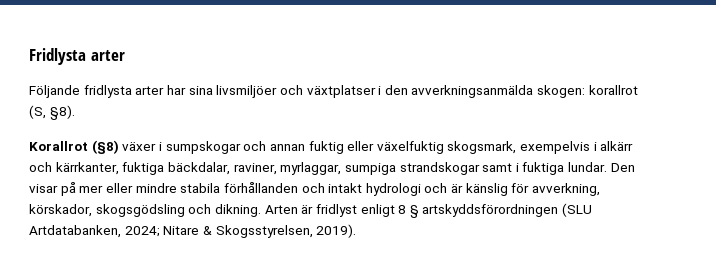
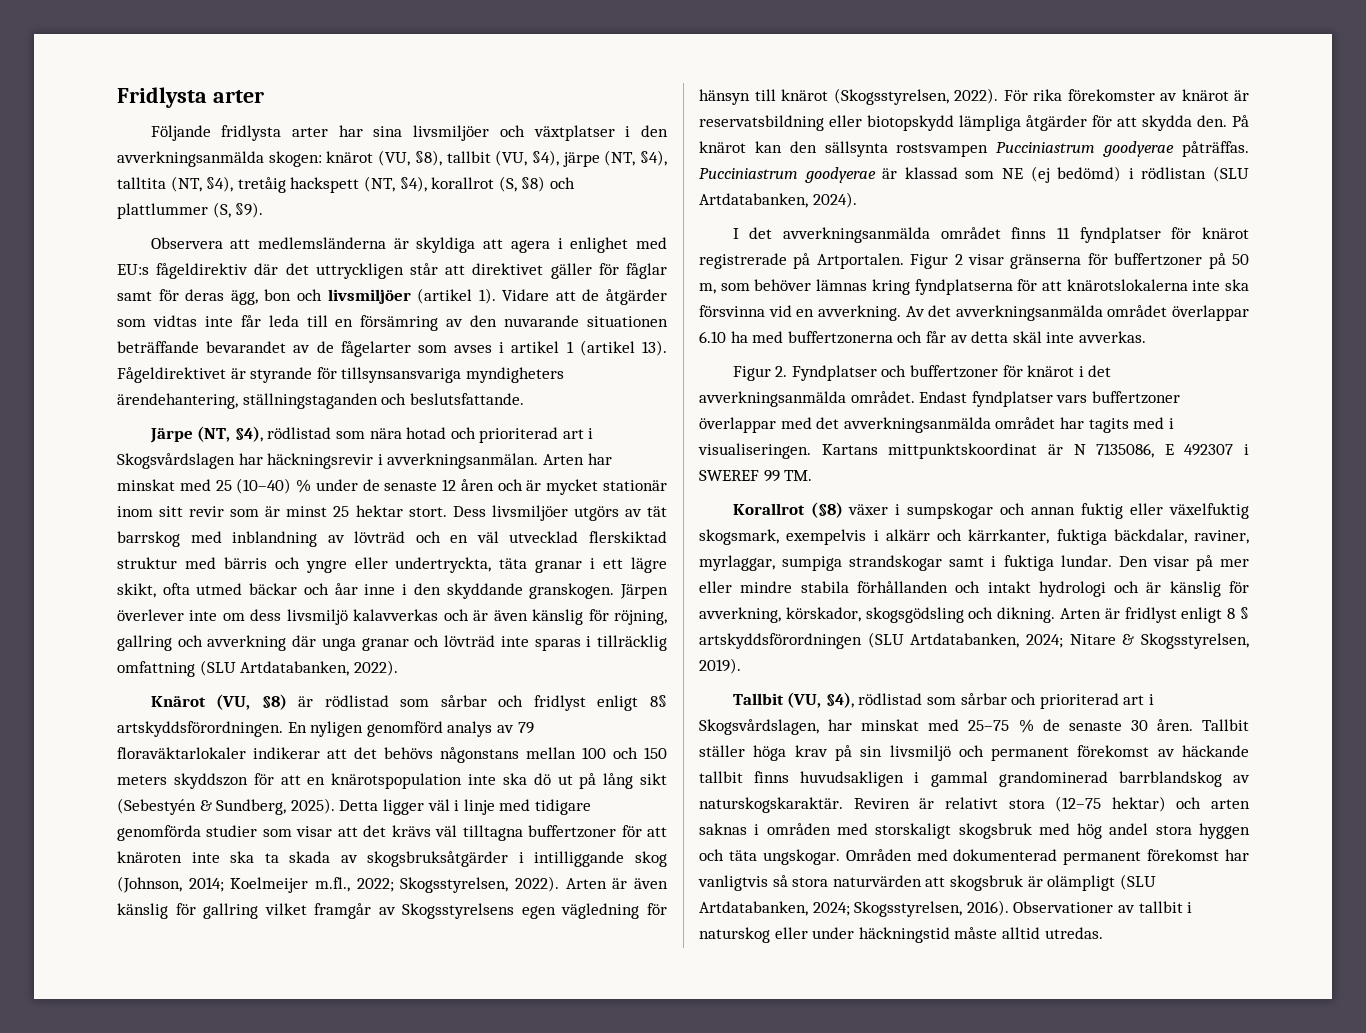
- Följande fridlysta arter har sina livsmiljöer och växtplatser i den avverkningsanmälda skogen: korallrot (S, §8).
+ Följande fridlysta arter har sina livsmiljöer och växtplatser i den avverkningsanmälda skogen: knärot (VU, §8), tallbit (VU, §4), järpe (NT, §4), talltita (NT, §4), tretåig hackspett (NT, §4), korallrot (S, §8) och plattlummer (S, §9).
+ Observera att medlemsländerna är skyldiga att agera i enlighet med EU:s fågeldirektiv där det uttryckligen står att direktivet gäller för fåglar samt för deras ägg, bon och livsmiljöer (artikel 1). Vidare att de åtgärder som vidtas inte får leda till en försämring av den nuvarande situationen beträffande bevarandet av de fågelarter som avses i artikel 1 (artikel 13). Fågeldirektivet är styrande för tillsynsansvariga myndigheters ärendehantering, ställningstaganden och beslutsfattande.
+ Järpe (NT, §4), rödlistad som nära hotad och prioriterad art i Skogsvårdslagen har häckningsrevir i avverkningsanmälan. Arten har minskat med 25 (10–40) % under de senaste 12 åren och är mycket stationär inom sitt revir som är minst 25 hektar stort. Dess livsmiljöer utgörs av tät barrskog med inblandning av lövträd och en väl utvecklad flerskiktad struktur med bärris och yngre eller undertryckta, täta granar i ett lägre skikt, ofta utmed bäckar och åar inne i den skyddande granskogen. Järpen överlever inte om dess livsmiljö kalavverkas och är även känslig för röjning, gallring och avverkning där unga granar och lövträd inte sparas i tillräcklig omfattning (SLU Artdatabanken, 2022).
+ Knärot (VU, §8) är rödlistad som sårbar och fridlyst enligt 8§ artskyddsförordningen. En nyligen genomförd analys av 79 floraväktarlokaler indikerar att det behövs någonstans mellan 100 och 150 meters skyddszon för att en knärotspopulation inte ska dö ut på lång sikt (Sebestyén & Sundberg, 2025). Detta ligger väl i linje med tidigare genomförda studier som visar att det krävs väl tilltagna buffertzoner för att knäroten inte ska ta skada av skogsbruksåtgärder i intilliggande skog (Johnson, 2014; Koelmeijer m.fl., 2022; Skogsstyrelsen, 2022). Arten är även känslig för gallring vilket framgår av Skogsstyrelsens egen vägledning för hänsyn till knärot (Skogsstyrelsen, 2022). För rika förekomster av knärot är reservatsbildning eller biotopskydd lämpliga åtgärder för att skydda den. På knärot kan den sällsynta rostsvampen Pucciniastrum goodyerae påträffas. Pucciniastrum goodyerae är klassad som NE (ej bedömd) i rödlistan (SLU Artdatabanken, 2024).
+ I det avverkningsanmälda området finns 11 fyndplatser för knärot registrerade på Artportalen. Figur 2 visar gränserna för buffertzoner på 50 m, som behöver lämnas kring fyndplatserna för att knärotslokalerna inte ska försvinna vid en avverkning. Av det avverkningsanmälda området överlappar 6.10 ha med buffertzonerna och får av detta skäl inte avverkas.
+ Figur 2. Fyndplatser och buffertzoner för knärot i det avverkningsanmälda området. Endast fyndplatser vars buffertzoner överlappar med det avverkningsanmälda området har tagits med i visualiseringen. Kartans mittpunktskoordinat är N 7135086, E 492307 i SWEREF 99 TM.
+ Tallbit (VU, §4), rödlistad som sårbar och prioriterad art i Skogsvårdslagen, har minskat med 25–75 % de senaste 30 åren. Tallbit ställer höga krav på sin livsmiljö och permanent förekomst av häckande tallbit finns huvudsakligen i gammal grandominerad barrblandskog av naturskogskaraktär. Reviren är relativt stora (12–75 hektar) och arten saknas i områden med storskaligt skogsbruk med hög andel stora hyggen och täta ungskogar. Områden med dokumenterad permanent förekomst har vanligtvis så stora naturvärden att skogsbruk är olämpligt (SLU Artdatabanken, 2024; Skogsstyrelsen, 2016). Observationer av tallbit i naturskog eller under häckningstid måste alltid utredas.

